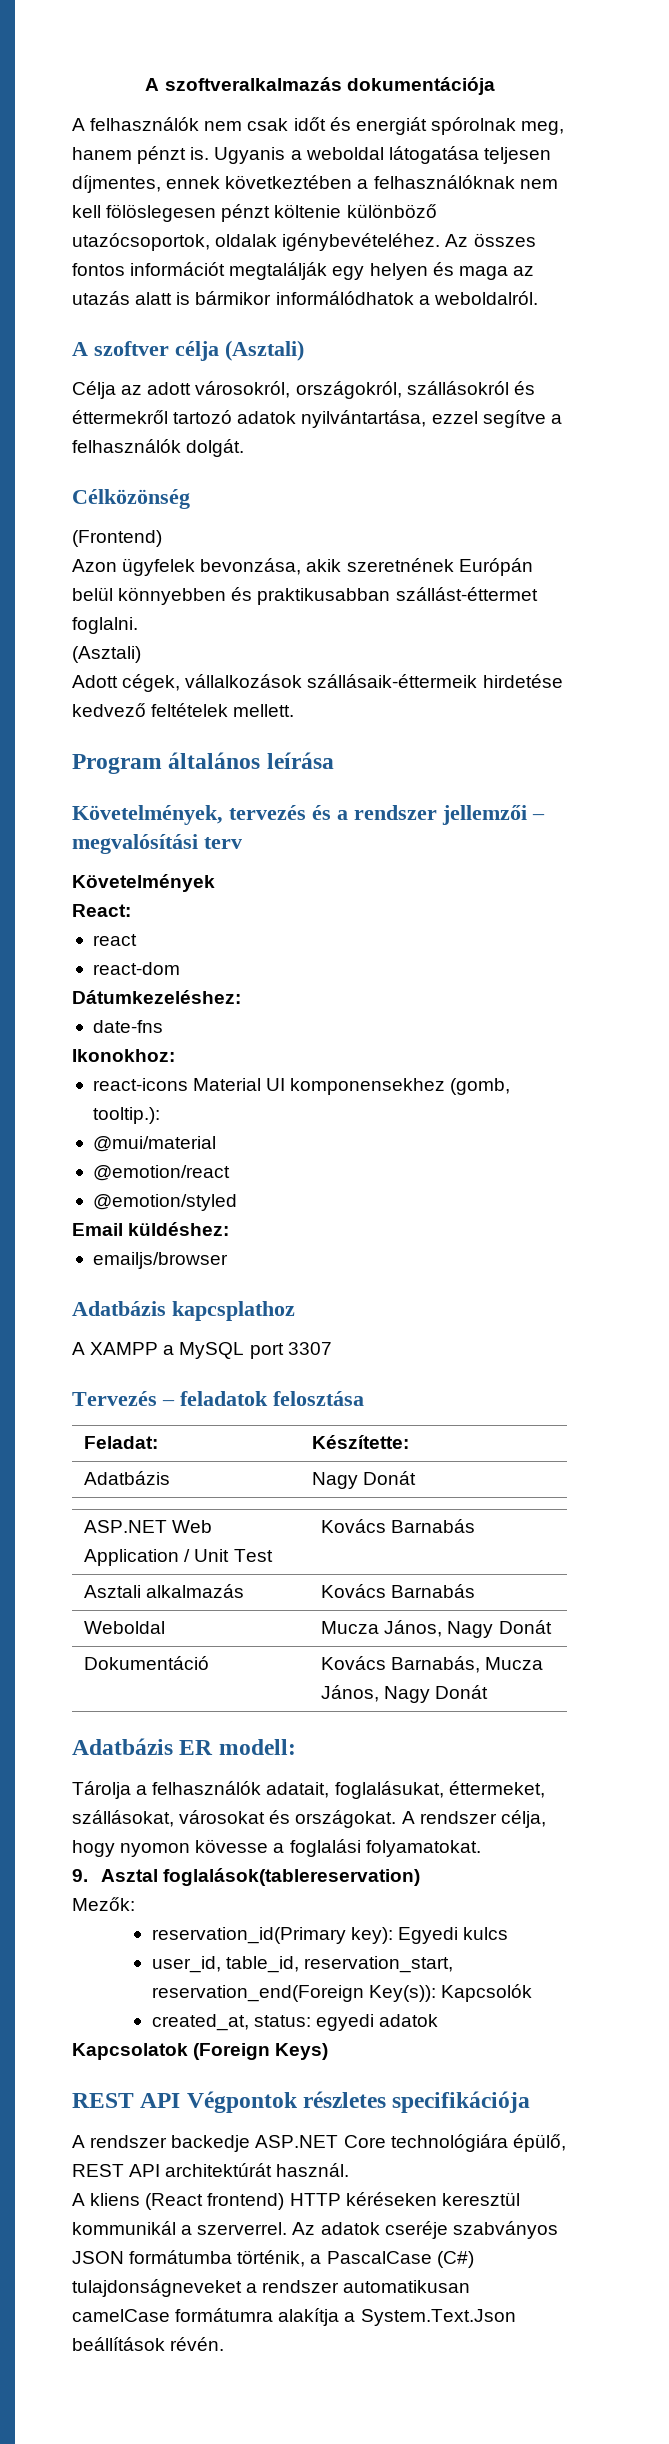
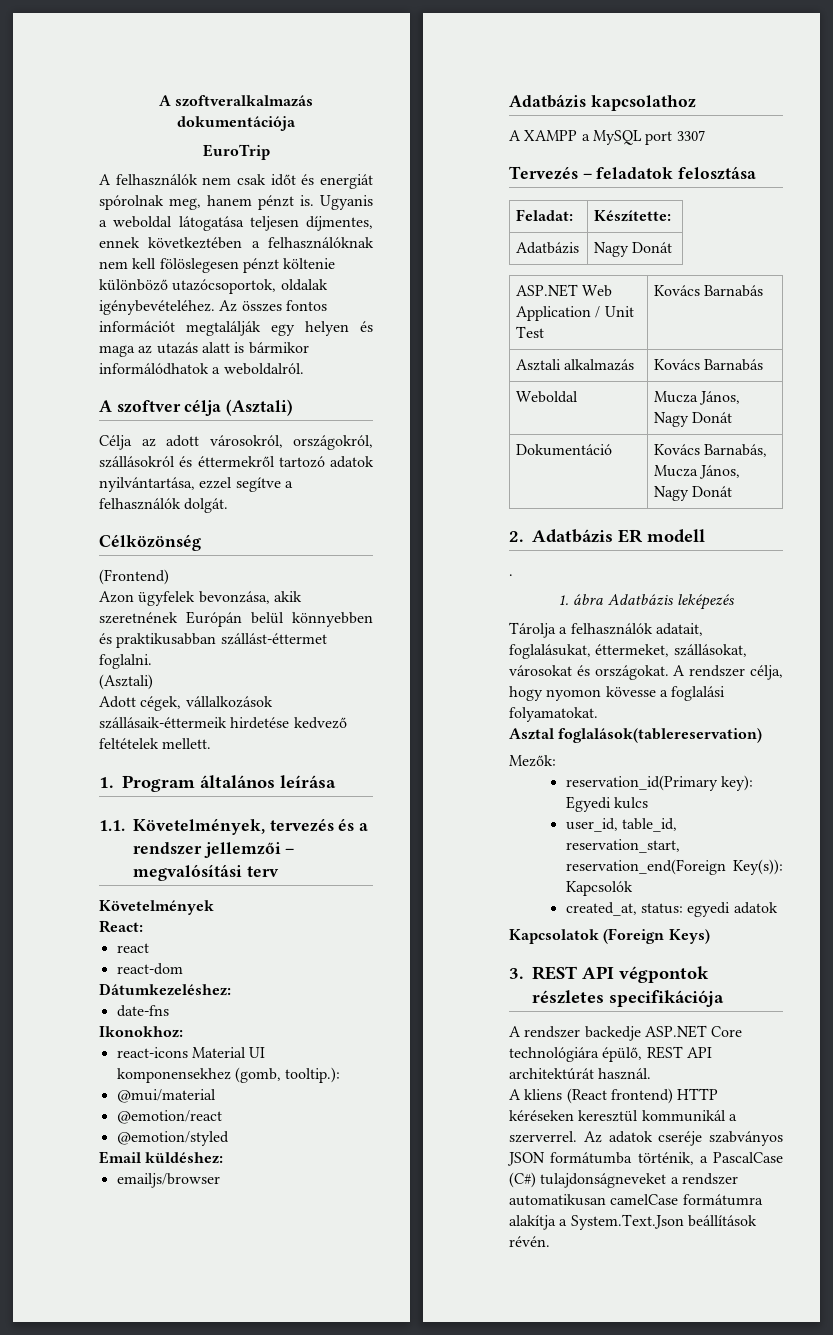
+ EuroTrip
- Program általános leírása
+ 1. Program általános leírása
- Követelmények, tervezés és a rendszer jellemzői – megvalósítási terv
+ 1.1. Követelmények, tervezés és a rendszer jellemzői – megvalósítási terv
- Adatbázis kapcsplathoz
+ Adatbázis kapcsolathoz
- Adatbázis ER modell:
+ 2. Adatbázis ER modell
+ .
+ 1. ábra Adatbázis leképezés
- 9. Asztal foglalások(tablereservation)
+ Asztal foglalások(tablereservation)
- REST API Végpontok részletes specifikációja
+ 3. REST API végpontok részletes specifikációja

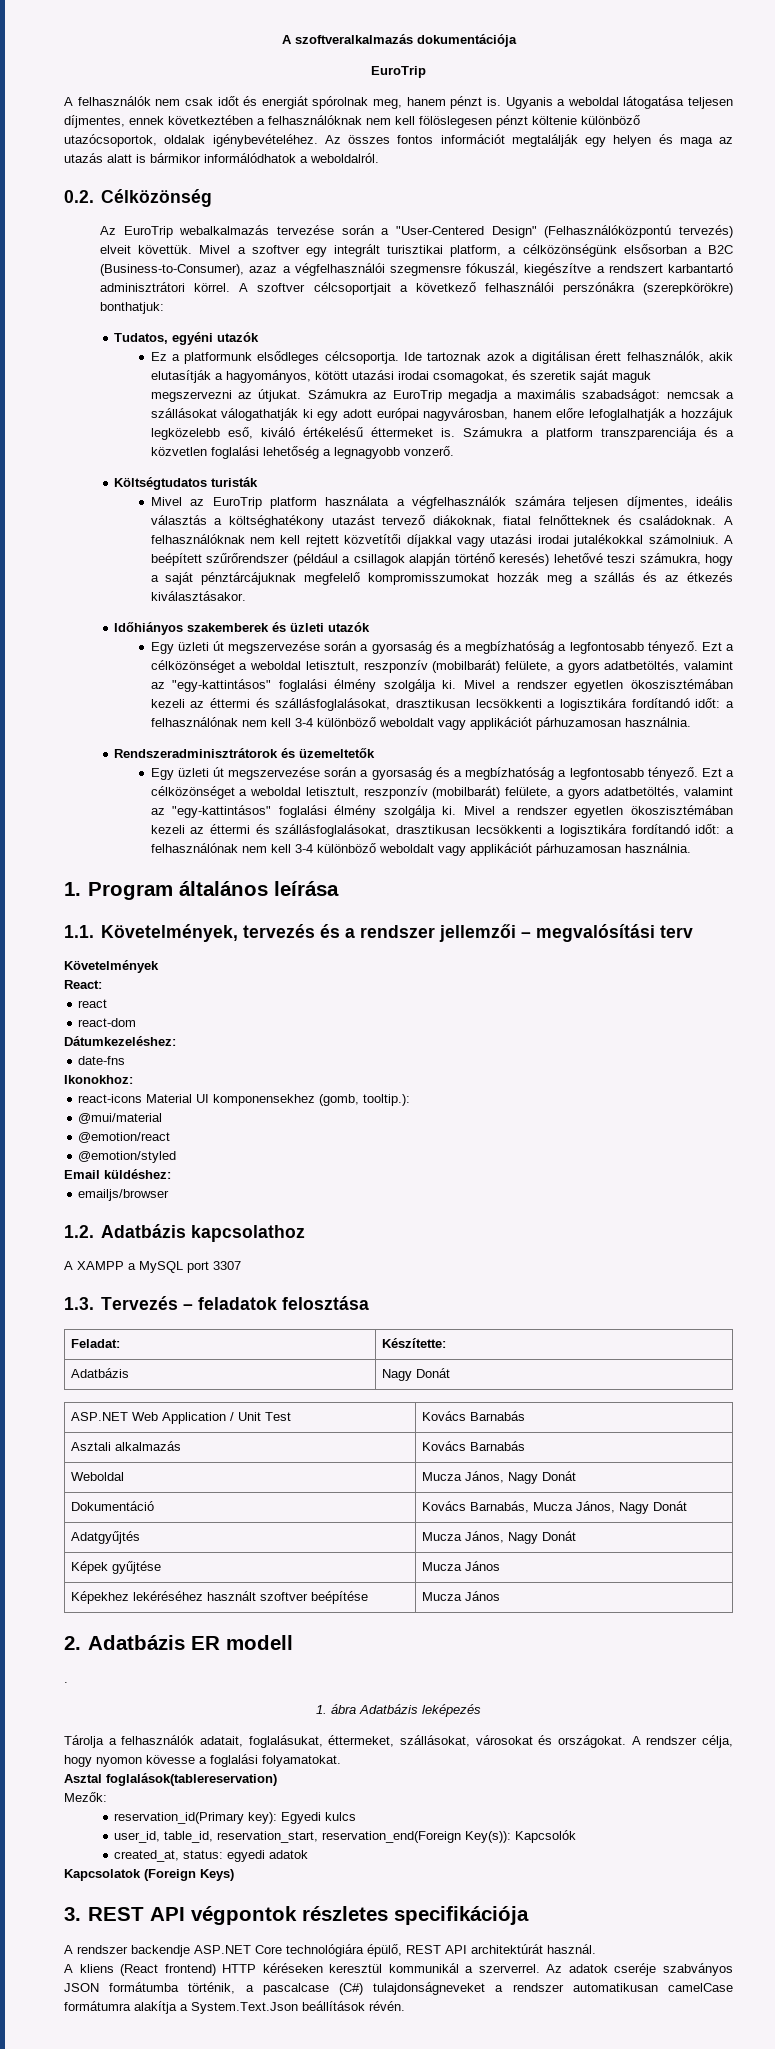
- A szoftver célja (Asztali)
- Célja az adott városokról, országokról, szállásokról és éttermekről tartozó adatok nyilvántartása, ezzel segítve a felhasználók dolgát.
- Célközönség
- (Frontend)
- Azon ügyfelek bevonzása, akik szeretnének Európán belül könnyebben és praktikusabban szállást-éttermet foglalni.
- (Asztali)
- Adott cégek, vállalkozások szállásaik-éttermeik hirdetése kedvező feltételek mellett.
+ 0.2. Célközönség
+ Az EuroTrip webalkalmazás tervezése során a "User-Centered Design" (Felhasználóközpontú tervezés) elveit követtük. Mivel a szoftver egy integrált turisztikai platform, a célközönségünk elsősorban a B2C (Business-to-Consumer), azaz a végfelhasználói szegmensre fókuszál, kiegészítve a rendszert karbantartó adminisztrátori körrel. A szoftver célcsoportjait a következő felhasználói perszónákra (szerepkörökre) bonthatjuk:
+ Tudatos, egyéni utazók
+ Ez a platformunk elsődleges célcsoportja. Ide tartoznak azok a digitálisan érett felhasználók, akik elutasítják a hagyományos, kötött utazási irodai csomagokat, és szeretik saját maguk megszervezni az útjukat. Számukra az EuroTrip megadja a maximális szabadságot: nemcsak a szállásokat válogathatják ki egy adott európai nagyvárosban, hanem előre lefoglalhatják a hozzájuk legközelebb eső, kiváló értékelésű éttermeket is. Számukra a platform transzparenciája és a közvetlen foglalási lehetőség a legnagyobb vonzerő.
+ Költségtudatos turisták
+ Mivel az EuroTrip platform használata a végfelhasználók számára teljesen díjmentes, ideális választás a költséghatékony utazást tervező diákoknak, fiatal felnőtteknek és családoknak. A felhasználóknak nem kell rejtett közvetítői díjakkal vagy utazási irodai jutalékokkal számolniuk. A beépített szűrőrendszer (például a csillagok alapján történő keresés) lehetővé teszi számukra, hogy a saját pénztárcájuknak megfelelő kompromisszumokat hozzák meg a szállás és az étkezés kiválasztásakor.
+ Időhiányos szakemberek és üzleti utazók
+ Egy üzleti út megszervezése során a gyorsaság és a megbízhatóság a legfontosabb tényező. Ezt a célközönséget a weboldal letisztult, reszponzív (mobilbarát) felülete, a gyors adatbetöltés, valamint az "egy-kattintásos" foglalási élmény szolgálja ki. Mivel a rendszer egyetlen ökoszisztémában kezeli az éttermi és szállásfoglalásokat, drasztikusan lecsökkenti a logisztikára fordítandó időt: a felhasználónak nem kell 3-4 különböző weboldalt vagy applikációt párhuzamosan használnia.
+ Rendszeradminisztrátorok és üzemeltetők
+ Egy üzleti út megszervezése során a gyorsaság és a megbízhatóság a legfontosabb tényező. Ezt a célközönséget a weboldal letisztult, reszponzív (mobilbarát) felülete, a gyors adatbetöltés, valamint az "egy-kattintásos" foglalási élmény szolgálja ki. Mivel a rendszer egyetlen ökoszisztémában kezeli az éttermi és szállásfoglalásokat, drasztikusan lecsökkenti a logisztikára fordítandó időt: a felhasználónak nem kell 3-4 különböző weboldalt vagy applikációt párhuzamosan használnia.
- Adatbázis kapcsolathoz
+ 1.2. Adatbázis kapcsolathoz
- Tervezés – feladatok felosztása
+ 1.3. Tervezés – feladatok felosztása
+ Adatgyűjtés | Mucza János, Nagy Donát
+ Képek gyűjtése | Mucza János
+ Képekhez lekéréséhez használt szoftver beépítése | Mucza János
- A rendszer backedje ASP.NET Core technológiára épülő, REST API architektúrát használ.
+ A rendszer backendje ASP.NET Core technológiára épülő, REST API architektúrát használ.
- Az adatok cseréje szabványos JSON formátumba történik, a PascalCase (C#) tulajdonságneveket a rendszer automatikusan camelCase formátumra alakítja a System.Text.Json beállítások révén.
+ Az adatok cseréje szabványos JSON formátumba történik, a pascalcase (C#) tulajdonságneveket a rendszer automatikusan camelCase formátumra alakítja a System.Text.Json beállítások révén.

